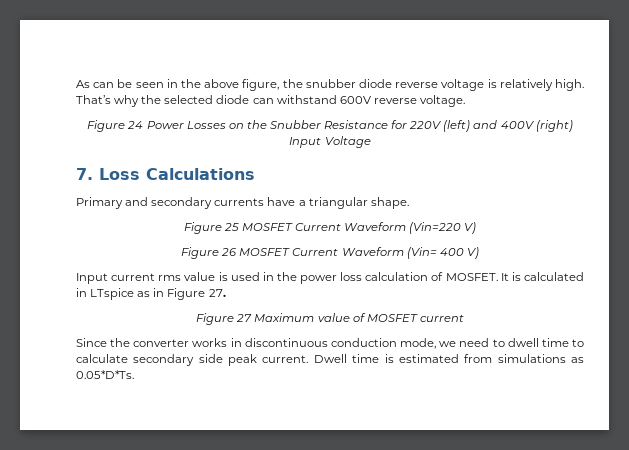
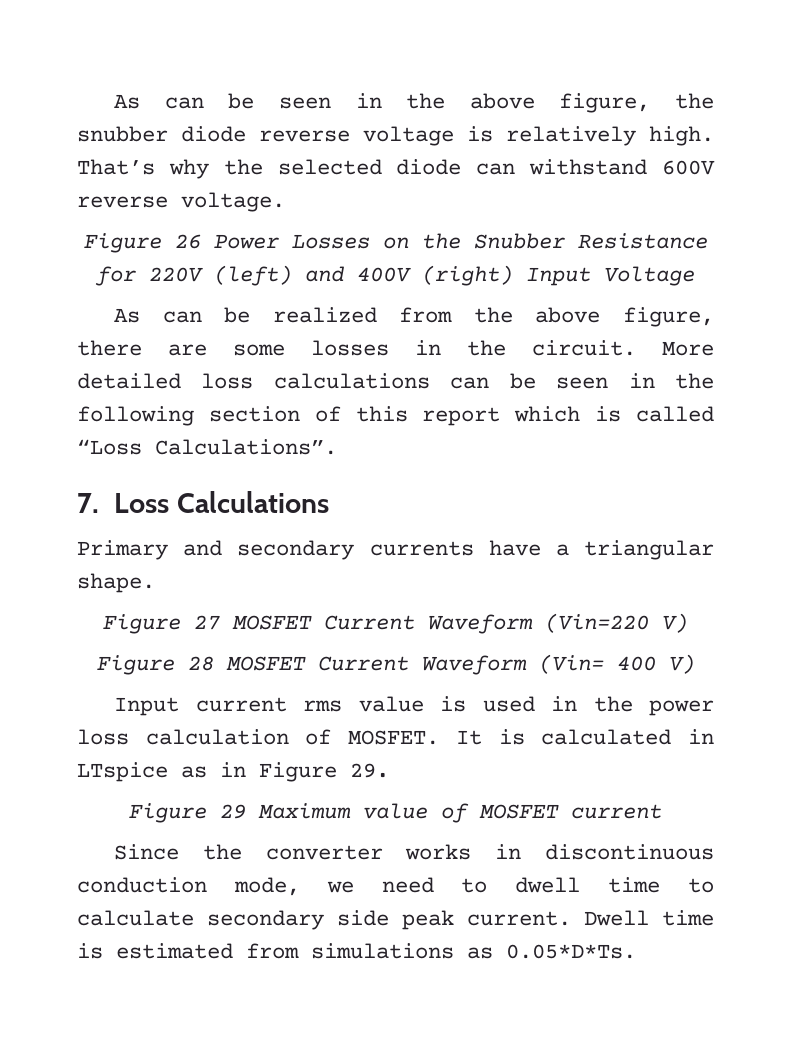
- Figure 24 Power Losses on the Snubber Resistance for 220V (left) and 400V (right) Input Voltage
+ Figure 26 Power Losses on the Snubber Resistance for 220V (left) and 400V (right) Input Voltage
+ As can be realized from the above figure, there are some losses in the circuit. More detailed loss calculations can be seen in the following section of this report which is called “Loss Calculations”.
- Figure 25 MOSFET Current Waveform (Vin=220 V)
+ Figure 27 MOSFET Current Waveform (Vin=220 V)
- Figure 26 MOSFET Current Waveform (Vin= 400 V)
+ Figure 28 MOSFET Current Waveform (Vin= 400 V)
- It is calculated in LTspice as in Figure 27.
- Figure 27 Maximum value of MOSFET current
+ It is calculated in LTspice as in Figure 29.
+ Figure 29 Maximum value of MOSFET current

